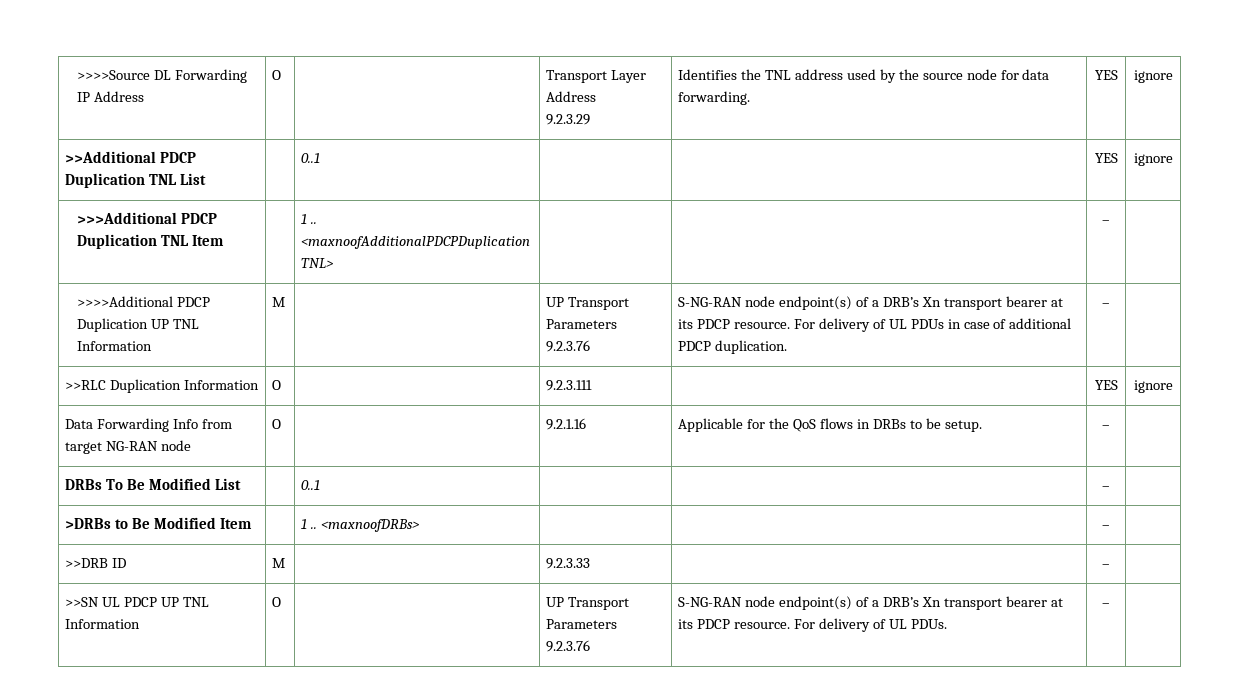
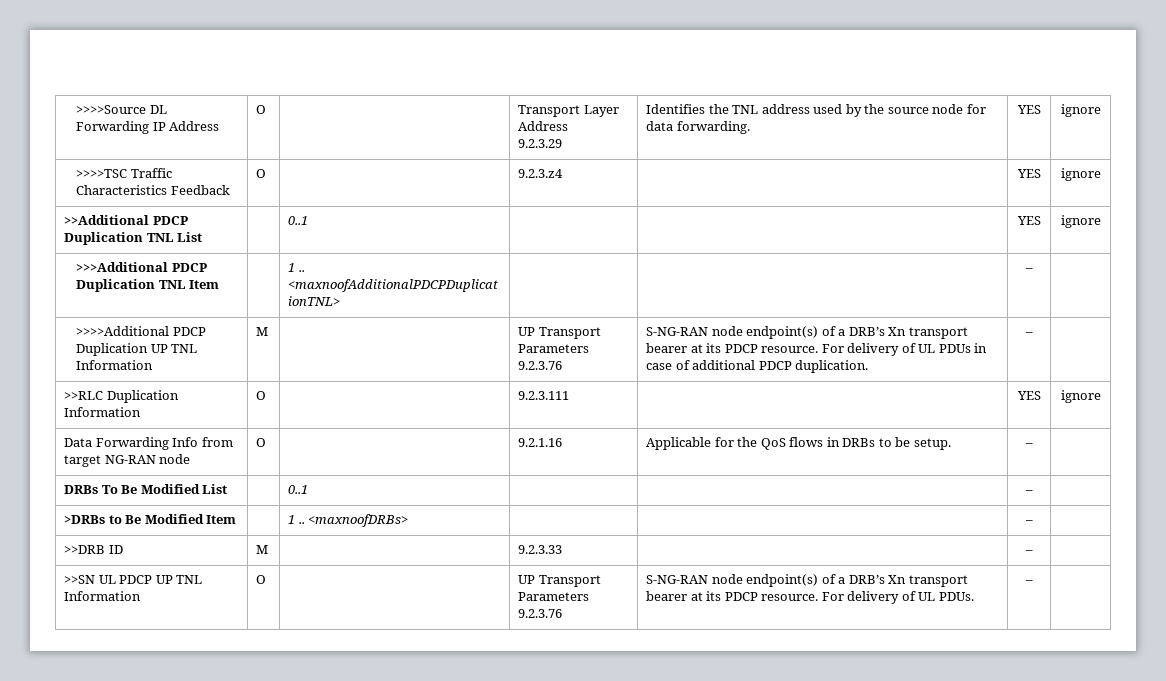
+ >>>>TSC Traffic Characteristics Feedback | O | | 9.2.3.z4 | | YES | ignore

